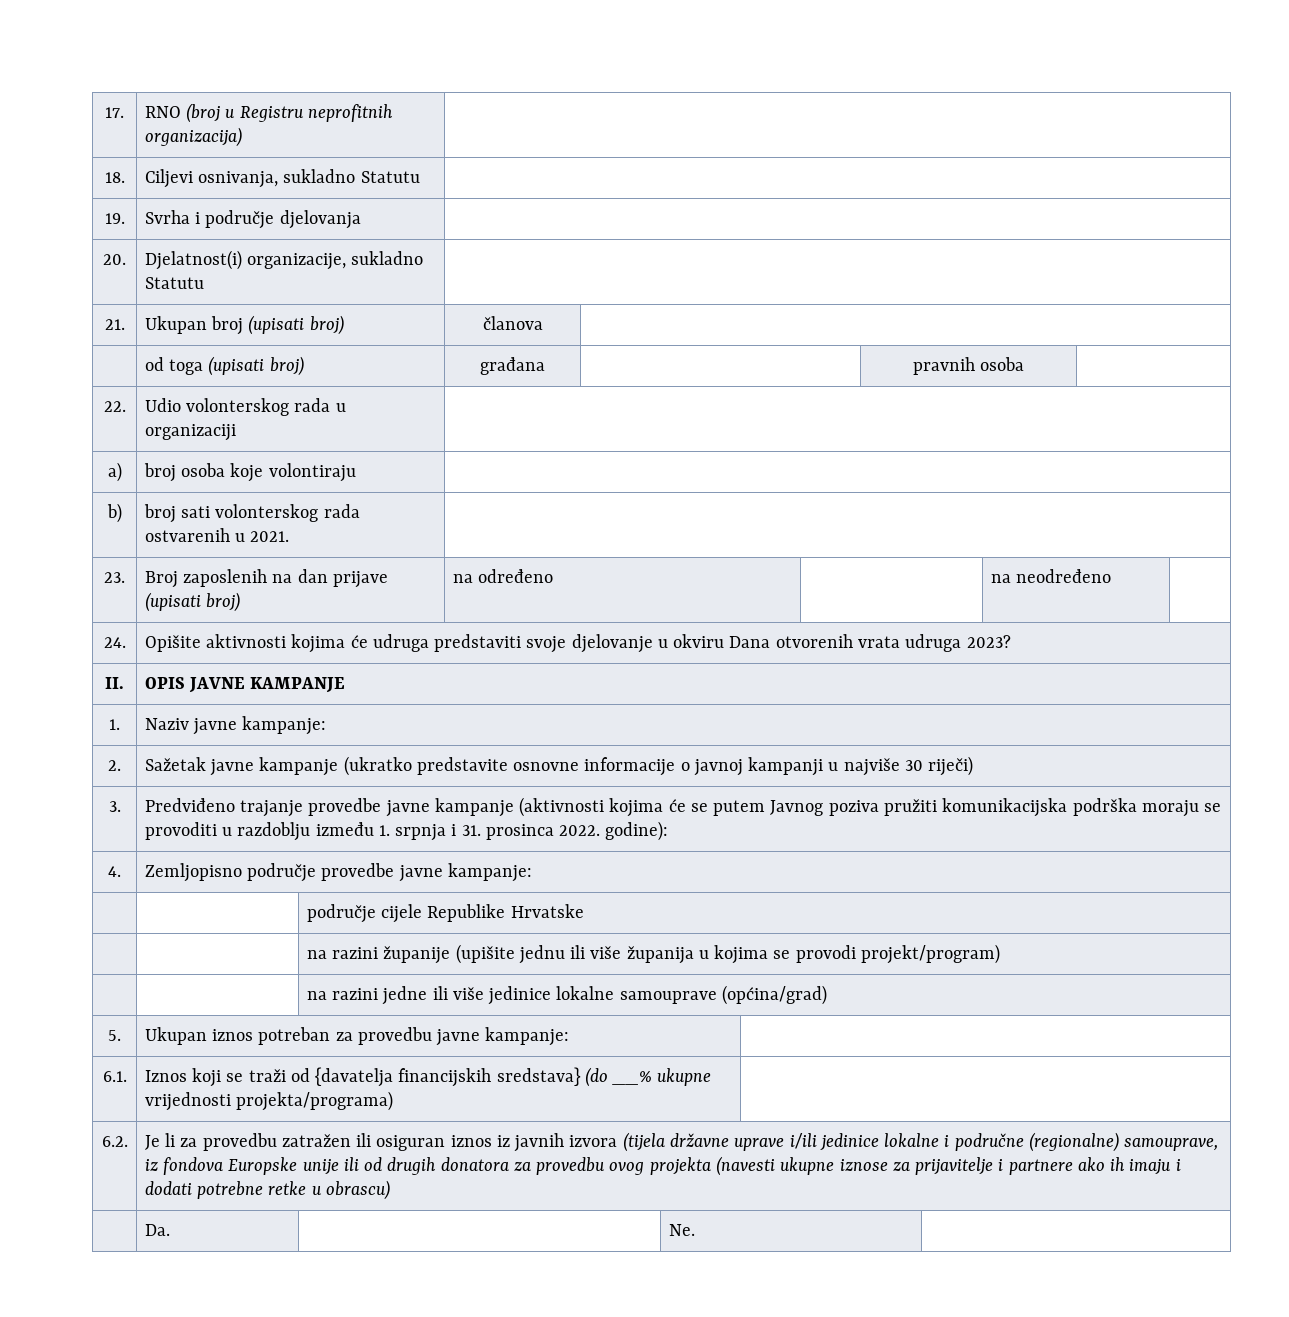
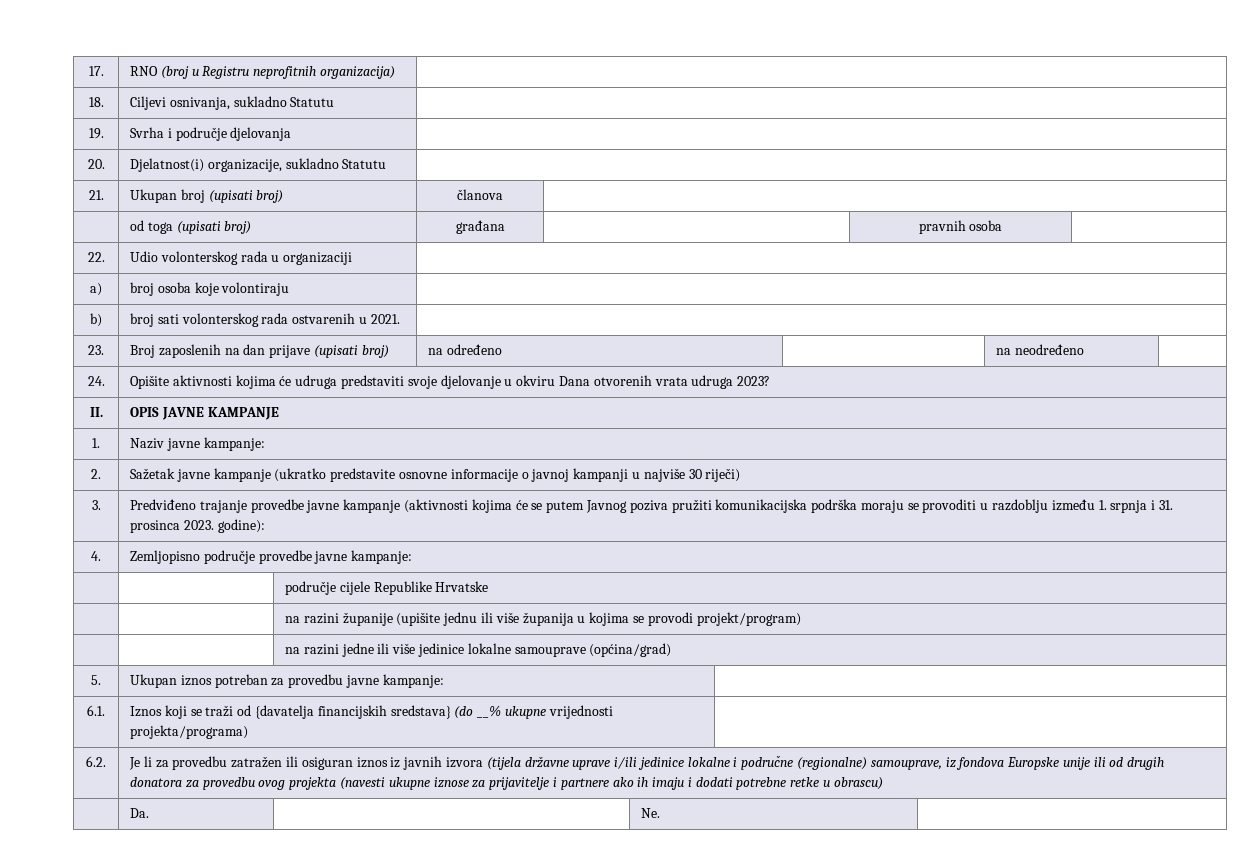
- 3. | Predviđeno trajanje provedbe javne kampanje (aktivnosti kojima će se putem Javnog poziva pružiti komunikacijska podrška moraju se provoditi u razdoblju između 1. srpnja i 31. prosinca 2022. godine):
+ 3. | Predviđeno trajanje provedbe javne kampanje (aktivnosti kojima će se putem Javnog poziva pružiti komunikacijska podrška moraju se provoditi u razdoblju između 1. srpnja i 31. prosinca 2023. godine):

